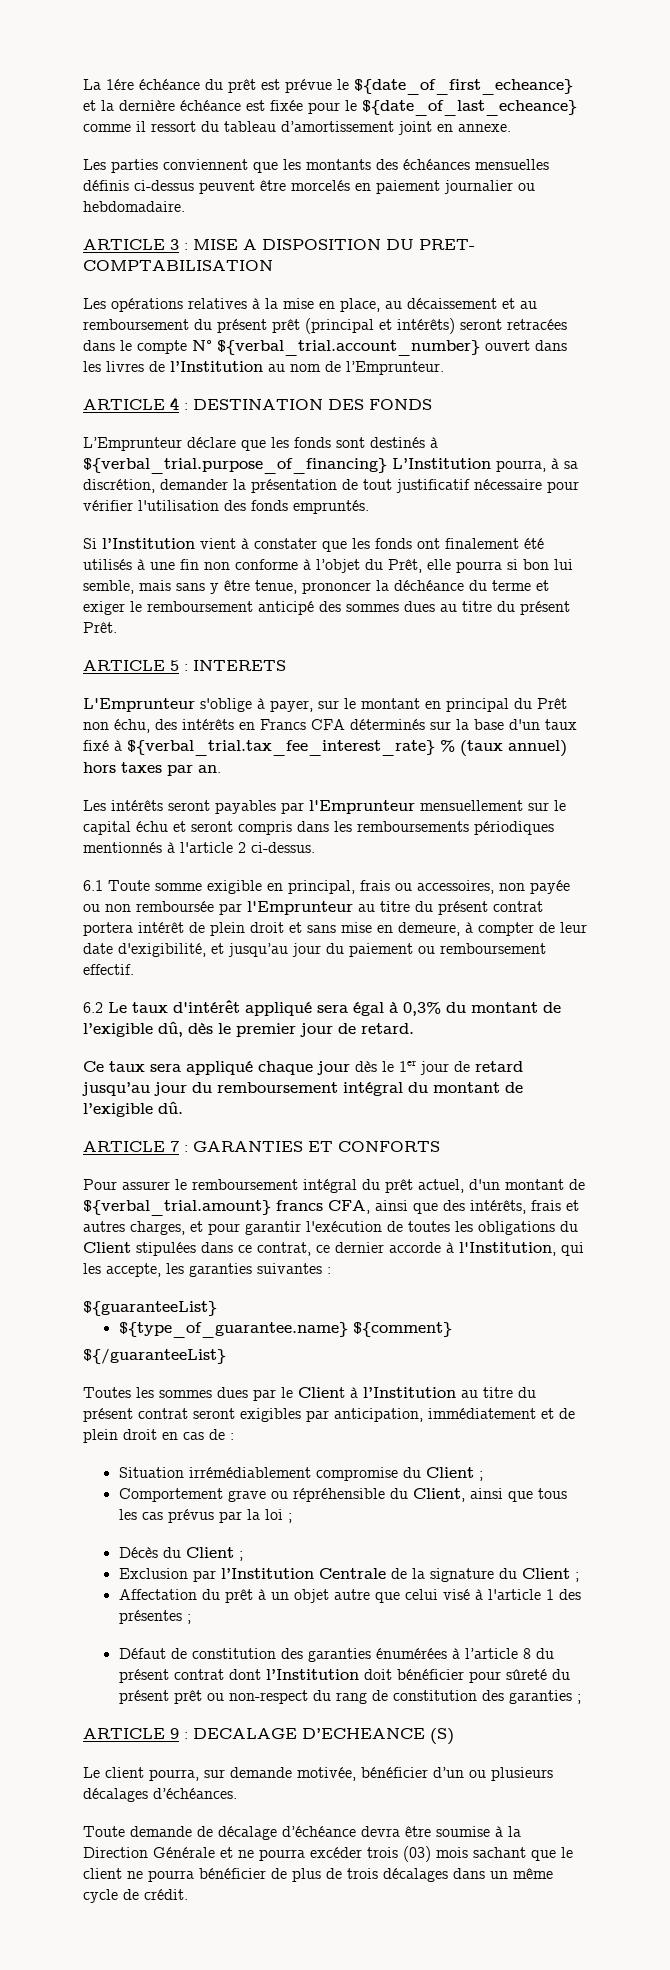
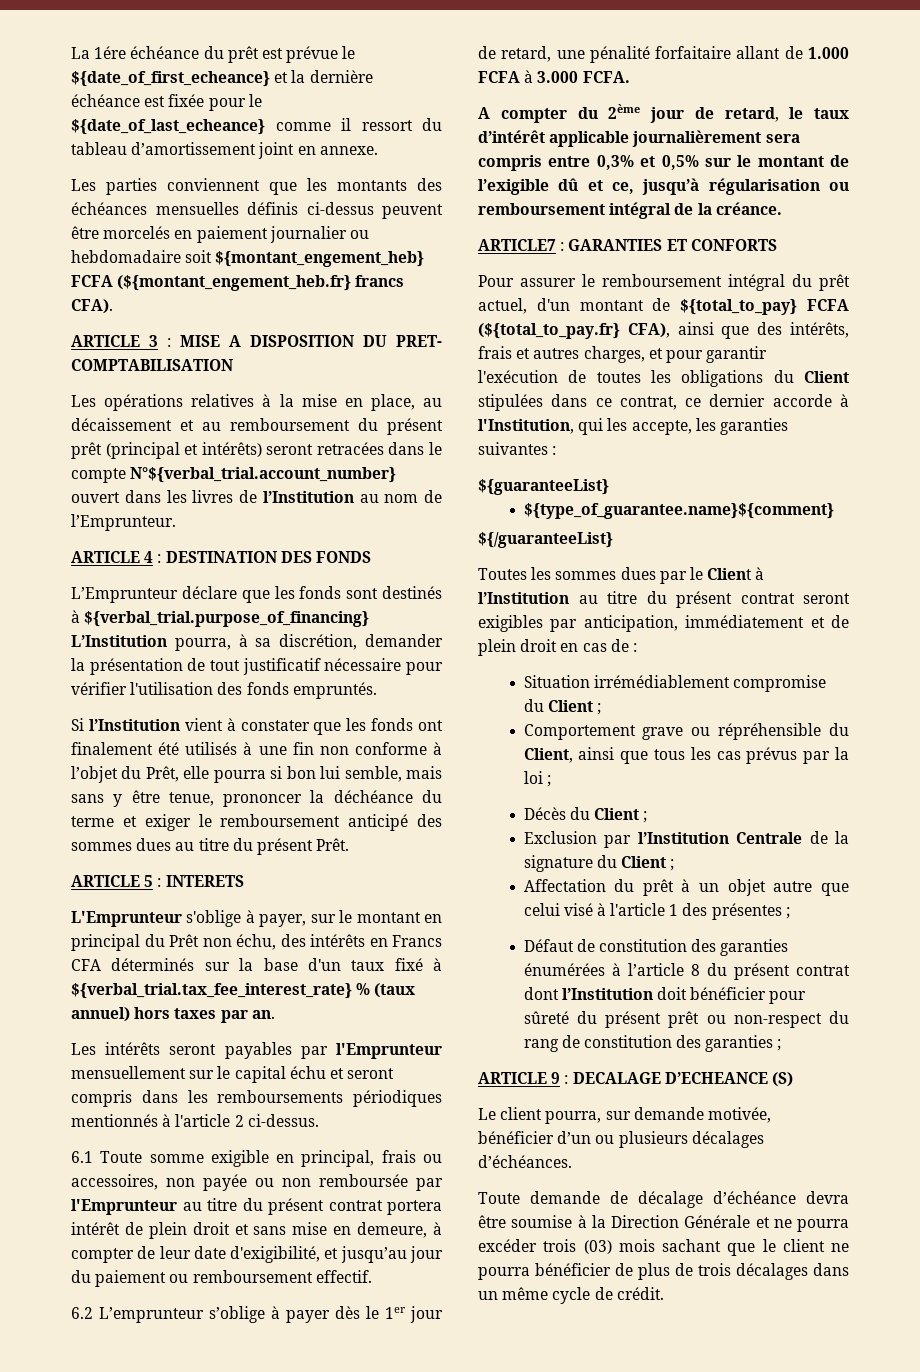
- Les parties conviennent que les montants des échéances mensuelles définis ci-dessus peuvent être morcelés en paiement journalier ou hebdomadaire.
+ Les parties conviennent que les montants des échéances mensuelles définis ci-dessus peuvent être morcelés en paiement journalier ou hebdomadaire soit ${montant_engement_heb} FCFA (${montant_engement_heb.fr} francs CFA).
- Les opérations relatives à la mise en place, au décaissement et au remboursement du présent prêt (principal et intérêts) seront retracées dans le compte N° ${verbal_trial.account_number} ouvert dans les livres de l’Institution au nom de l’Emprunteur.
+ Les opérations relatives à la mise en place, au décaissement et au remboursement du présent prêt (principal et intérêts) seront retracées dans le compte N°${verbal_trial.account_number} ouvert dans les livres de l’Institution au nom de l’Emprunteur.
- 6.2 Le taux d'intérêt appliqué sera égal à 0,3% du montant de l’exigible dû, dès le premier jour de retard.
- Ce taux sera appliqué chaque jour dès le 1er jour de retard jusqu’au jour du remboursement intégral du montant de l’exigible dû.
- ARTICLE 7 : GARANTIES ET CONFORTS
+ 6.2 L’emprunteur s’oblige à payer dès le 1er jour de retard, une pénalité forfaitaire allant de 1.000 FCFA à 3.000 FCFA.
+ A compter du 2ème jour de retard, le taux d’intérêt applicable journalièrement sera compris entre 0,3% et 0,5% sur le montant de l’exigible dû et ce, jusqu’à régularisation ou remboursement intégral de la créance.
+ ARTICLE7 : GARANTIES ET CONFORTS
- Pour assurer le remboursement intégral du prêt actuel, d'un montant de ${verbal_trial.amount} francs CFA, ainsi que des intérêts, frais et autres charges, et pour garantir l'exécution de toutes les obligations du Client stipulées dans ce contrat, ce dernier accorde à l'Institution, qui les accepte, les garanties suivantes :
+ Pour assurer le remboursement intégral du prêt actuel, d'un montant de ${total_to_pay} FCFA (${total_to_pay.fr} CFA), ainsi que des intérêts, frais et autres charges, et pour garantir l'exécution de toutes les obligations du Client stipulées dans ce contrat, ce dernier accorde à l'Institution, qui les accepte, les garanties suivantes :
- ${type_of_guarantee.name} ${comment}
+ ${type_of_guarantee.name}${comment}

